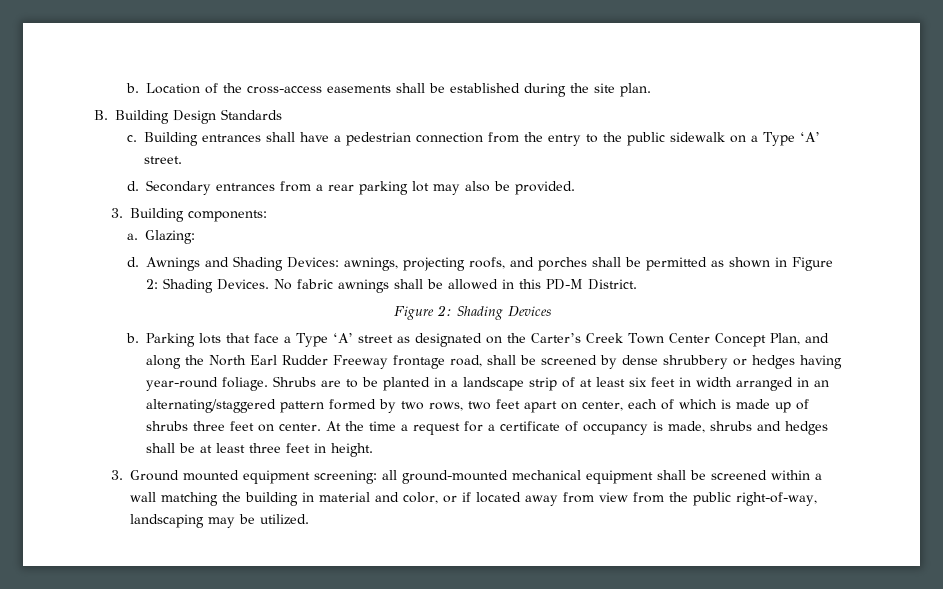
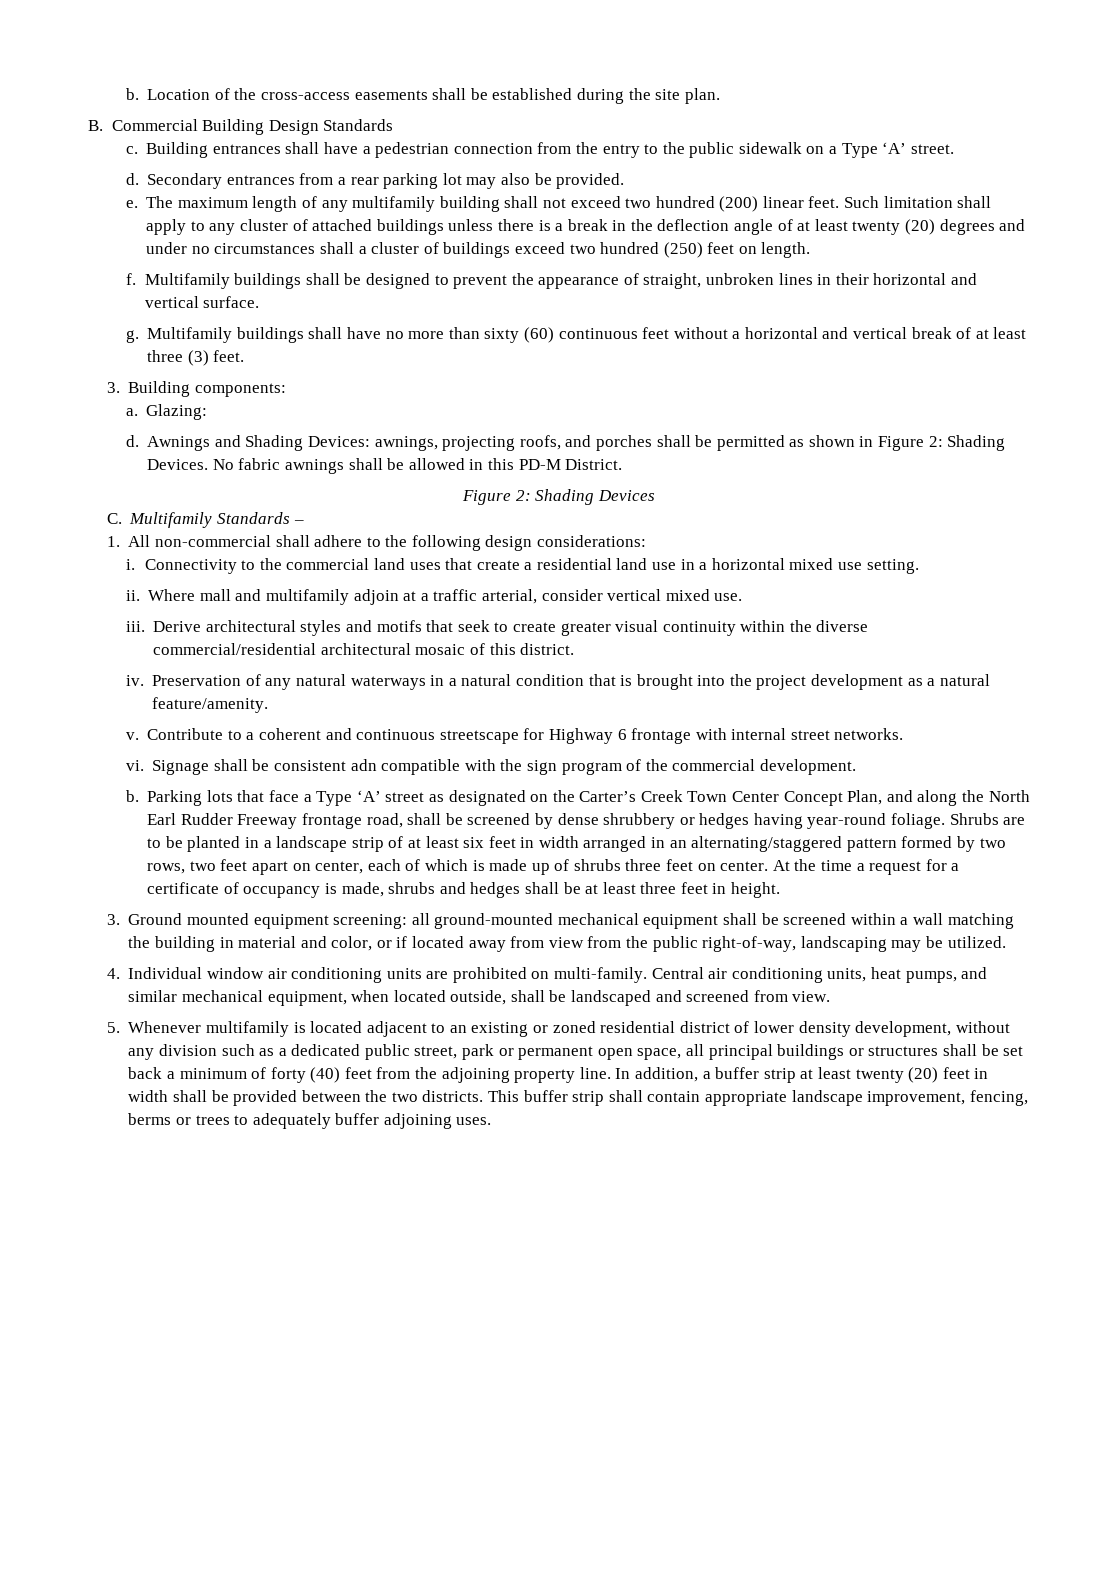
- B. Building Design Standards
+ B. Commercial Building Design Standards
+ e. The maximum length of any multifamily building shall not exceed two hundred (200) linear feet. Such limitation shall apply to any cluster of attached buildings unless there is a break in the deflection angle of at least twenty (20) degrees and under no circumstances shall a cluster of buildings exceed two hundred (250) feet on length.
+ f. Multifamily buildings shall be designed to prevent the appearance of straight, unbroken lines in their horizontal and vertical surface.
+ g. Multifamily buildings shall have no more than sixty (60) continuous feet without a horizontal and vertical break of at least three (3) feet.
+ C. Multifamily Standards –
+ 1. All non-commercial shall adhere to the following design considerations:
+ i. Connectivity to the commercial land uses that create a residential land use in a horizontal mixed use setting.
+ ii. Where mall and multifamily adjoin at a traffic arterial, consider vertical mixed use.
+ iii. Derive architectural styles and motifs that seek to create greater visual continuity within the diverse commercial/residential architectural mosaic of this district.
+ iv. Preservation of any natural waterways in a natural condition that is brought into the project development as a natural feature/amenity.
+ v. Contribute to a coherent and continuous streetscape for Highway 6 frontage with internal street networks.
+ vi. Signage shall be consistent adn compatible with the sign program of the commercial development.
+ 4. Individual window air conditioning units are prohibited on multi-family. Central air conditioning units, heat pumps, and similar mechanical equipment, when located outside, shall be landscaped and screened from view.
+ 5. Whenever multifamily is located adjacent to an existing or zoned residential district of lower density development, without any division such as a dedicated public street, park or permanent open space, all principal buildings or structures shall be set back a minimum of forty (40) feet from the adjoining property line. In addition, a buffer strip at least twenty (20) feet in width shall be provided between the two districts. This buffer strip shall contain appropriate landscape improvement, fencing, berms or trees to adequately buffer adjoining uses.

